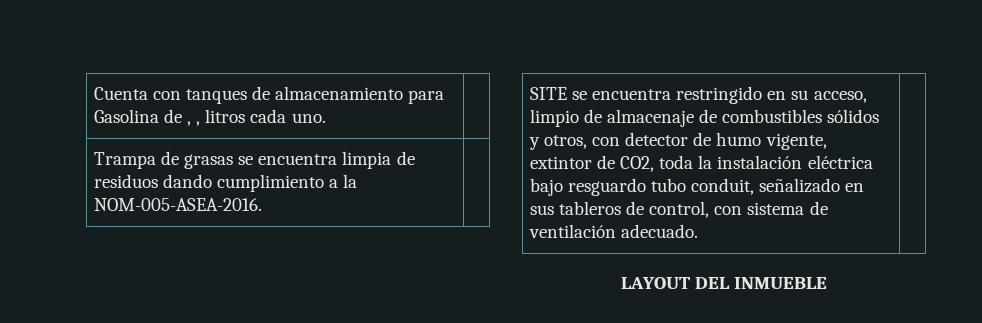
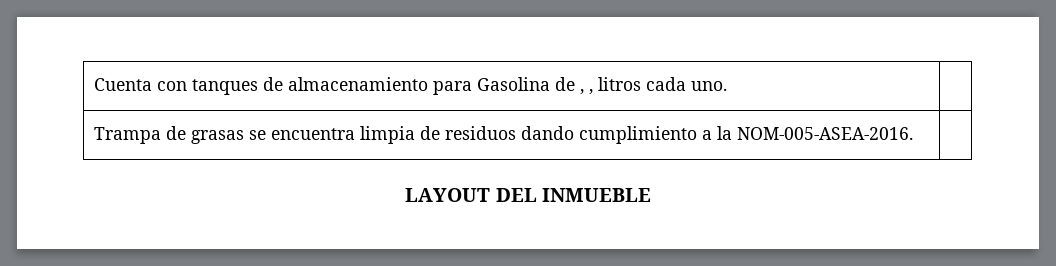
- SITE se encuentra restringido en su acceso, limpio de almacenaje de combustibles sólidos y otros, con detector de humo vigente, extintor de CO2, toda la instalación eléctrica bajo resguardo tubo conduit, señalizado en sus tableros de control, con sistema de ventilación adecuado.

